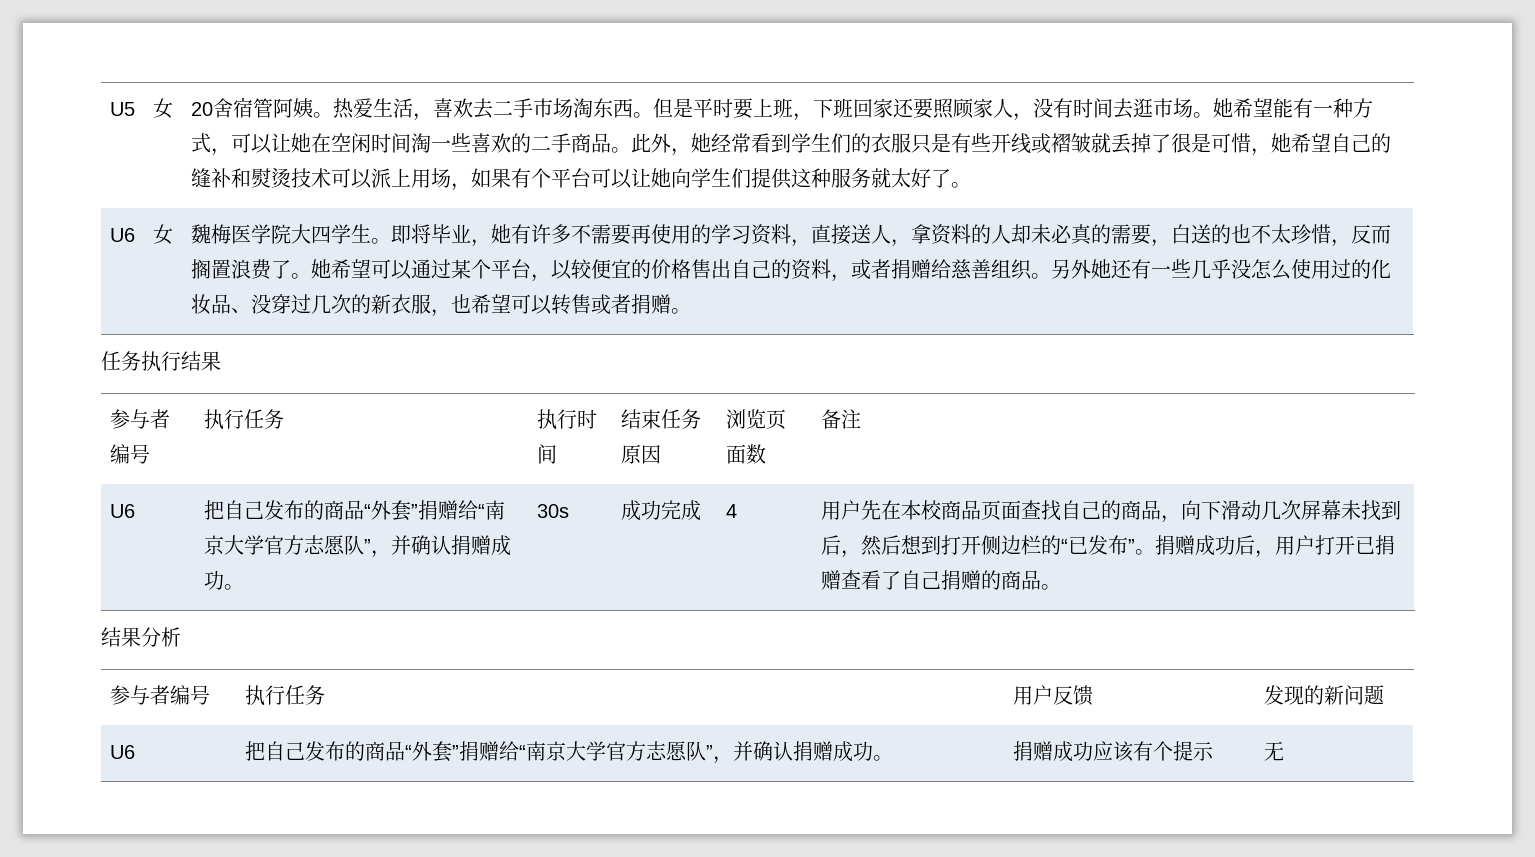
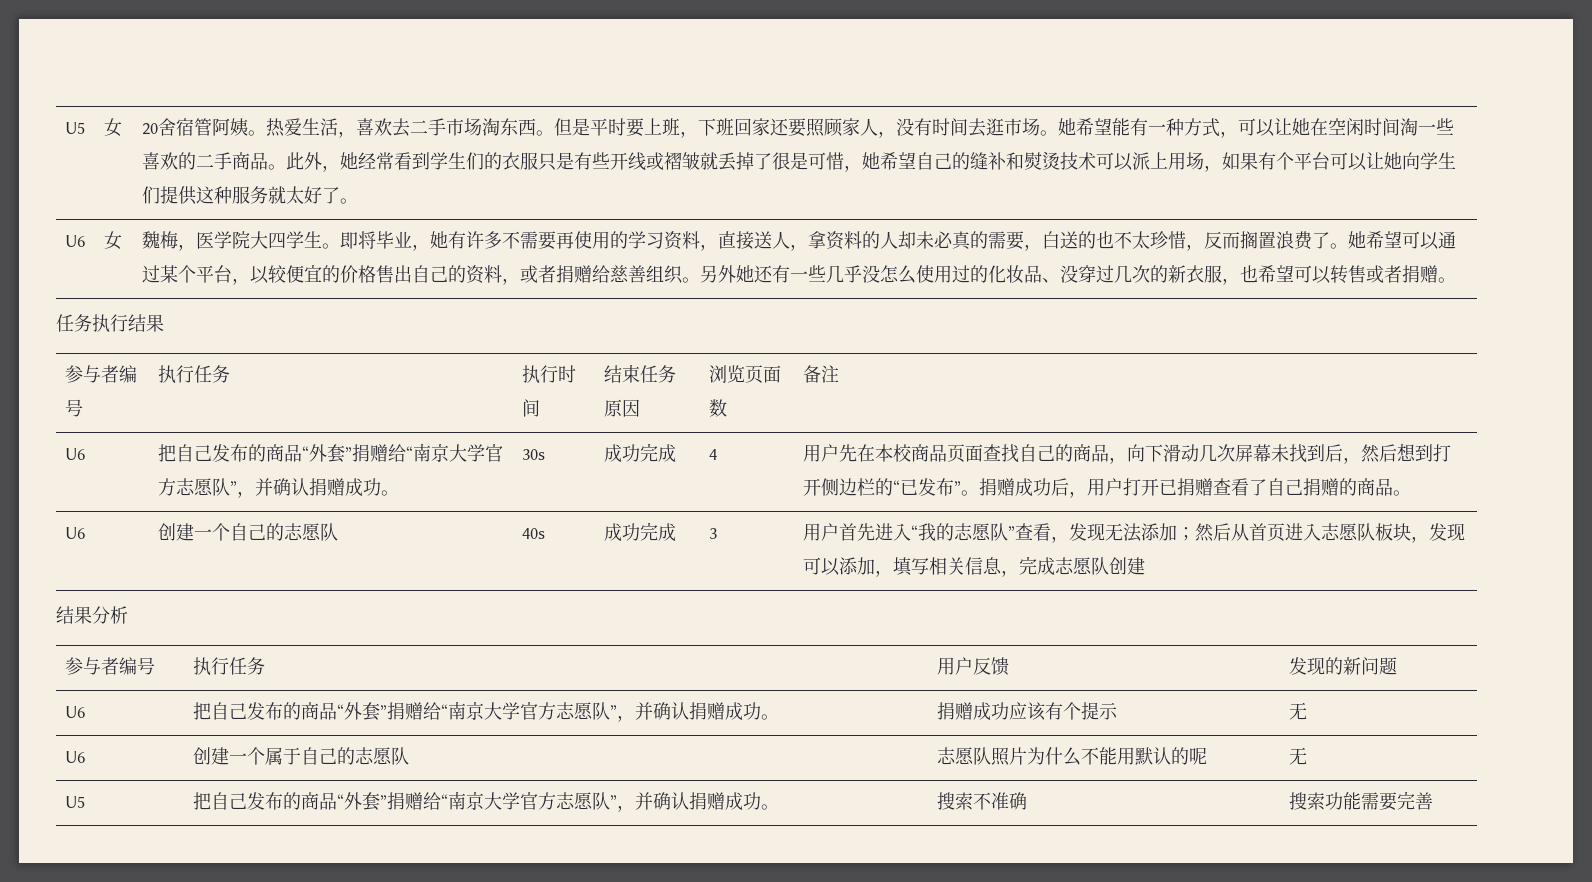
- 魏梅医学院大四学生。
+ 魏梅，医学院大四学生。
+ U6 | 创建一个自己的志愿队 | 40s | 成功完成 | 3 | 用户首先进入“我的志愿队”查看，发现无法添加；然后从首页进入志愿队板块，发现可以添加，填写相关信息，完成志愿队创建
+ U6 | 创建一个属于自己的志愿队 | 志愿队照片为什么不能用默认的呢 | 无
+ U5 | 把自己发布的商品“外套”捐赠给“南京大学官方志愿队”，并确认捐赠成功。 | 搜索不准确 | 搜索功能需要完善

